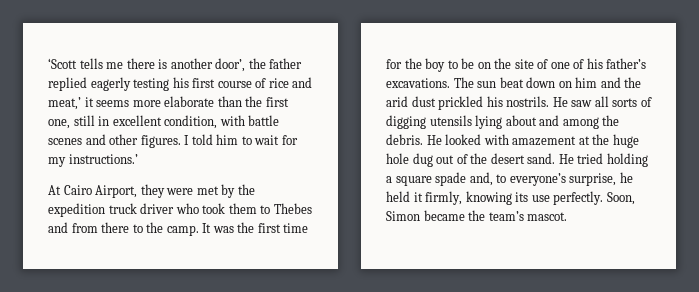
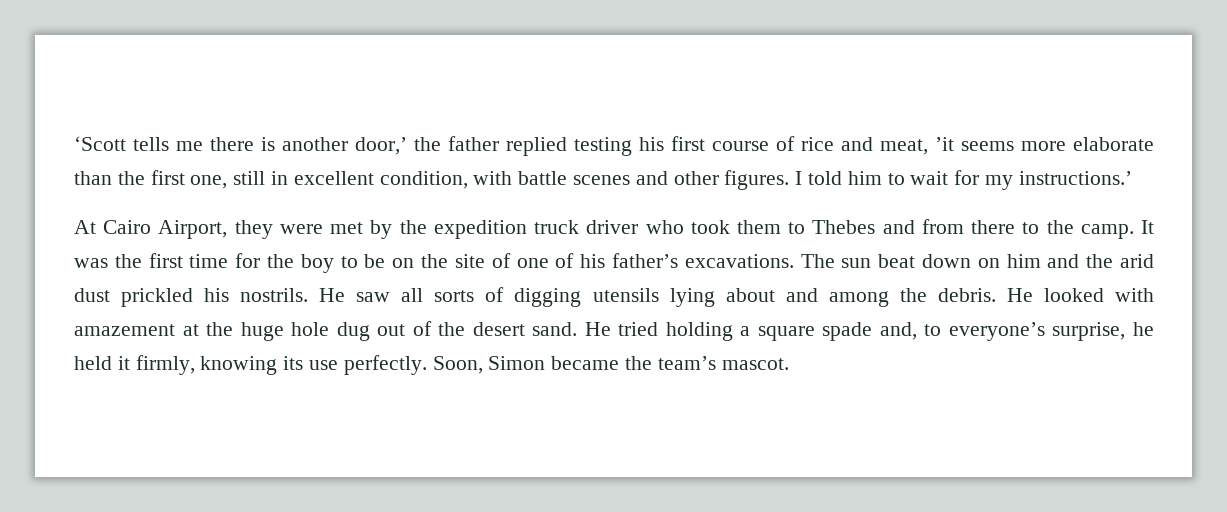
- ‘Scott tells me there is another door’, the father replied eagerly testing his first course of rice and meat,’ it seems more elaborate than the first one, still in excellent condition, with battle scenes and other figures.
+ ‘Scott tells me there is another door,’ the father replied testing his first course of rice and meat, ’it seems more elaborate than the first one, still in excellent condition, with battle scenes and other figures.

